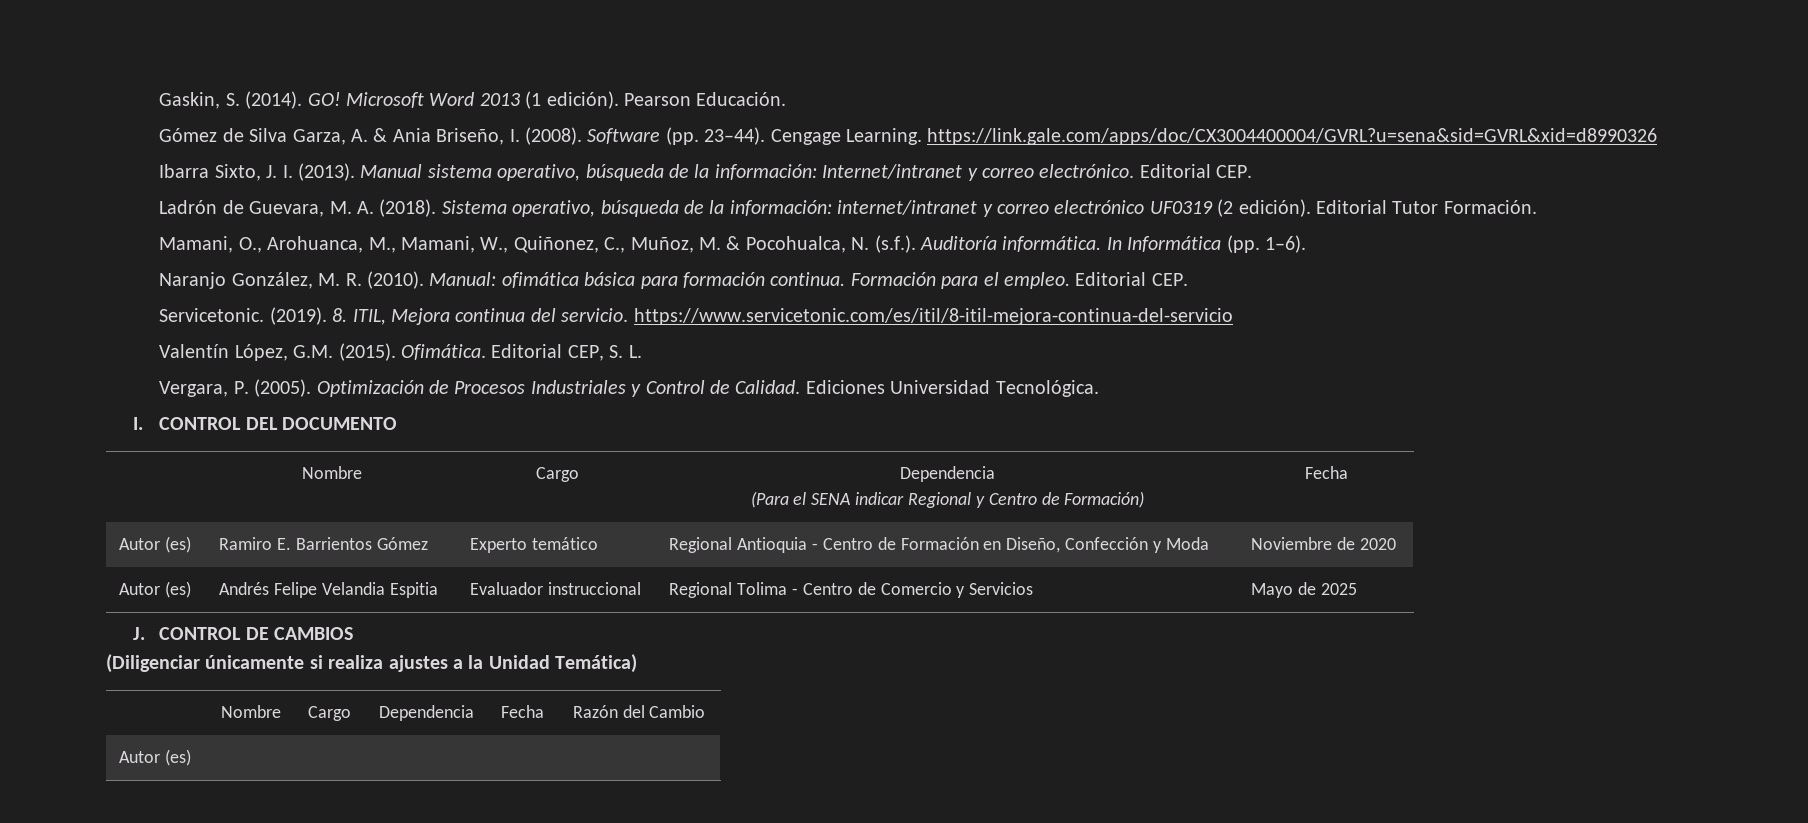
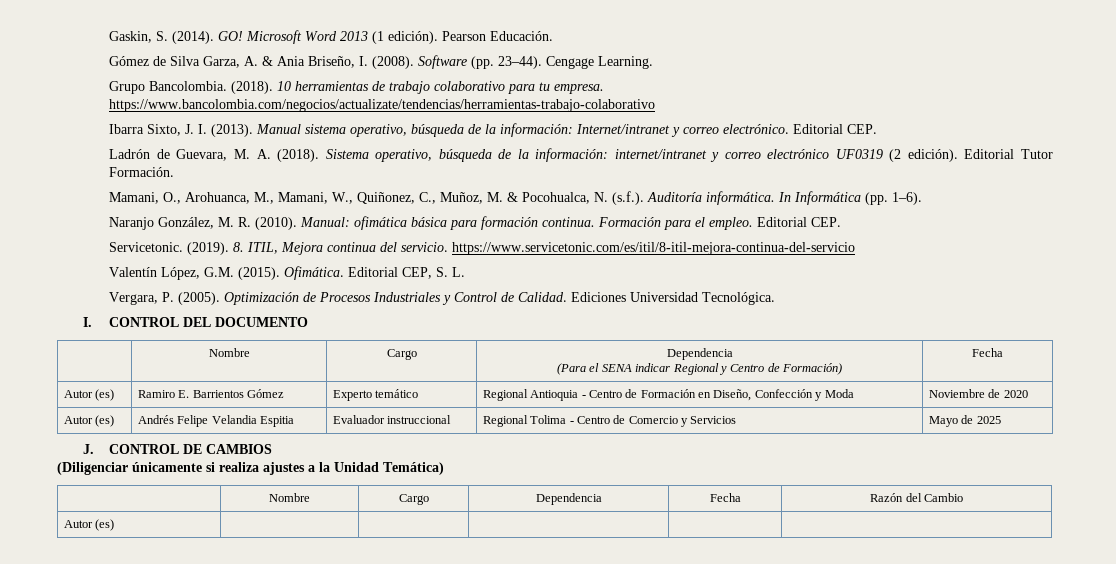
- Cengage Learning. https://link.gale.com/apps/doc/CX3004400004/GVRL?u=sena&sid=GVRL&xid=d8990326
+ Cengage Learning.
+ Grupo Bancolombia. (2018). 10 herramientas de trabajo colaborativo para tu empresa. https://www.bancolombia.com/negocios/actualizate/tendencias/herramientas-trabajo-colaborativo

